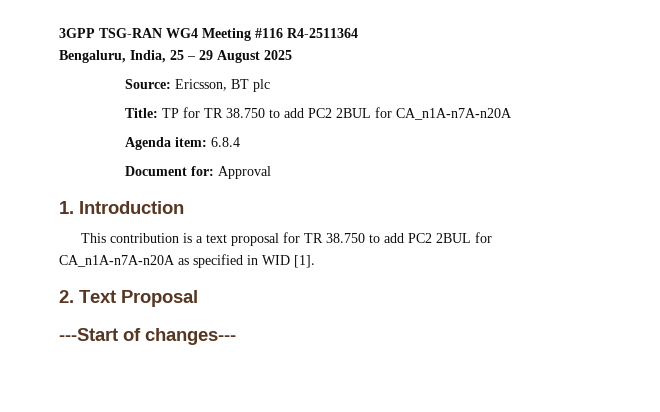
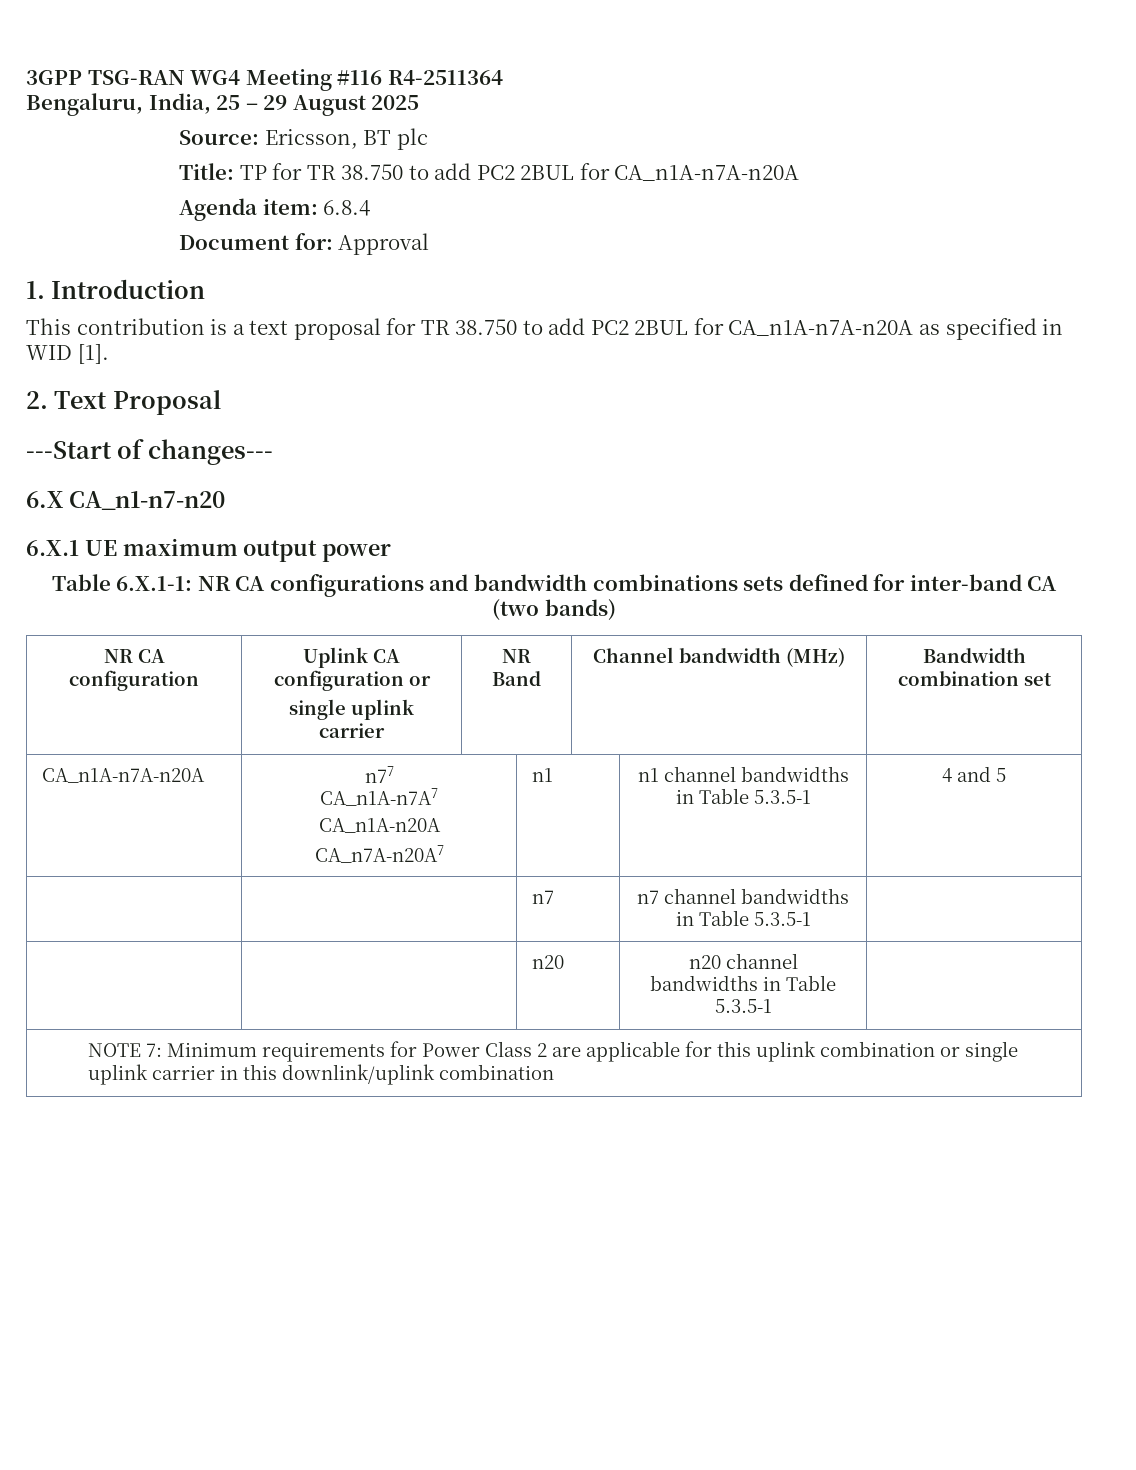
+ 6.X CA_n1-n7-n20
+ 6.X.1 UE maximum output power
+ Table 6.X.1-1: NR CA configurations and bandwidth combinations sets defined for inter-band CA (two bands)
+ NR CA configuration | Uplink CA configuration or
+ single uplink carrier | NR Band | Channel bandwidth (MHz) | Bandwidth combination set
+ CA_n1A-n7A-n20A | n77
+ CA_n1A-n7A7
+ CA_n1A-n20A
+ CA_n7A-n20A7 | n1 | n1 channel bandwidths in Table 5.3.5-1 | 4 and 5
+ | | n7 | n7 channel bandwidths in Table 5.3.5-1 |
+ | | n20 | n20 channel bandwidths in Table 5.3.5-1 |
+ NOTE 7: Minimum requirements for Power Class 2 are applicable for this uplink combination or single uplink carrier in this downlink/uplink combination

